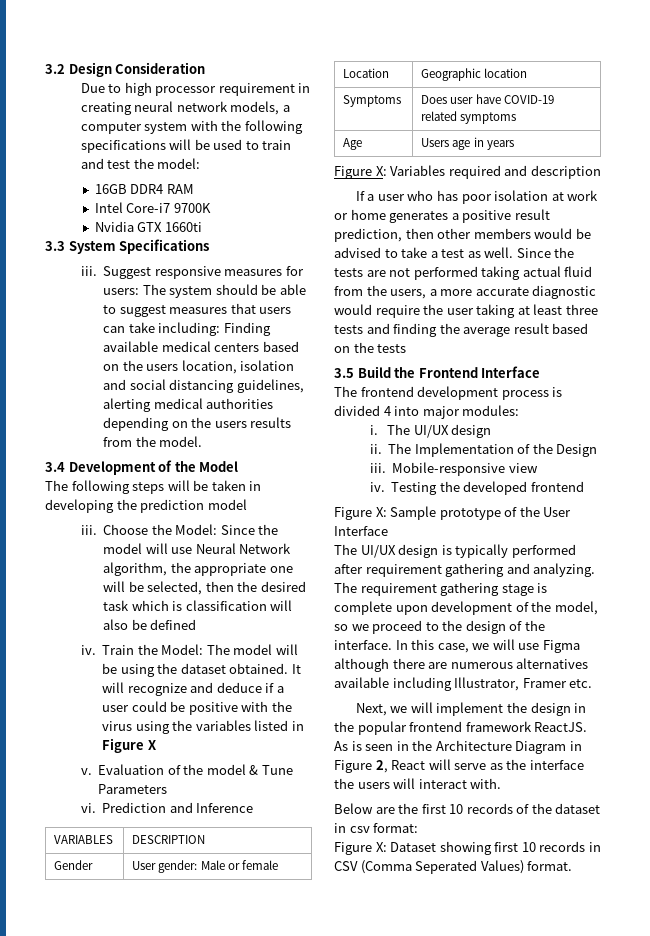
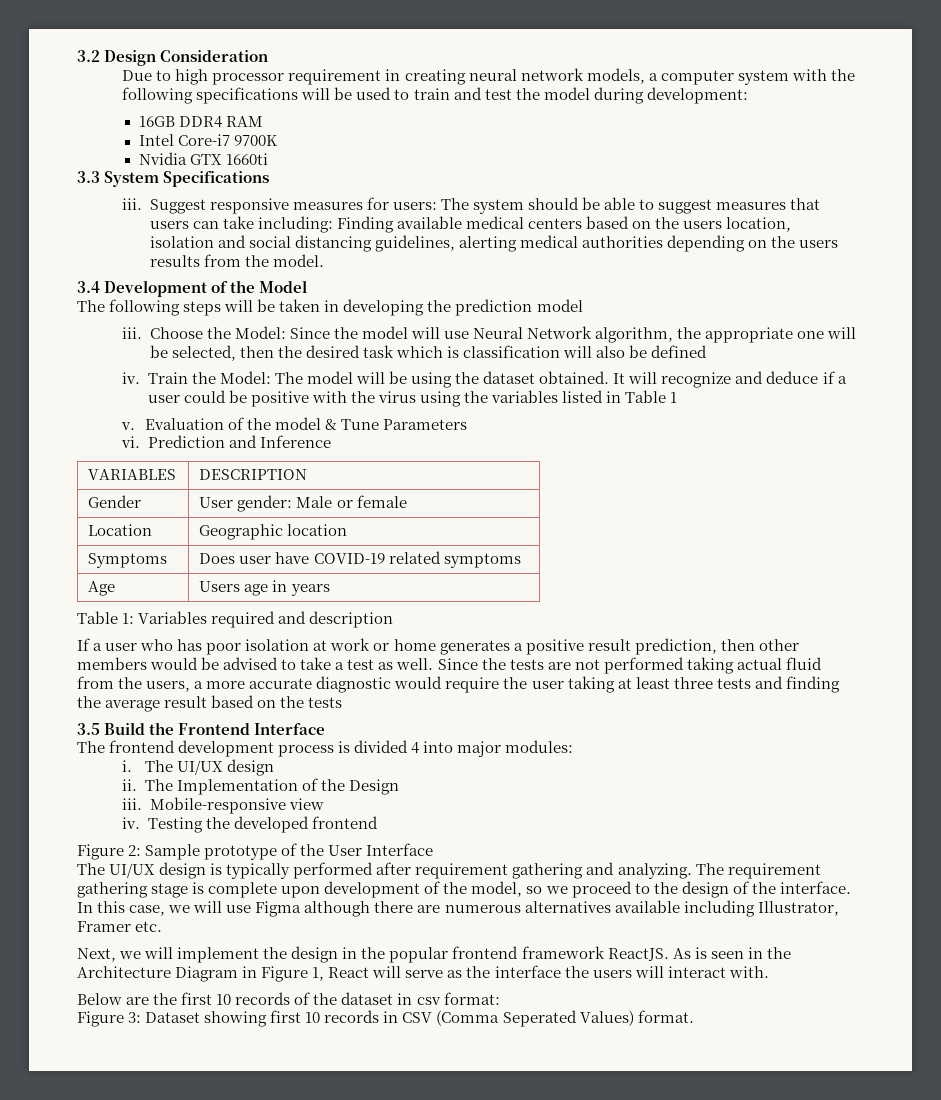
- Due to high processor requirement in creating neural network models, a computer system with the following specifications will be used to train and test the model:
+ Due to high processor requirement in creating neural network models, a computer system with the following specifications will be used to train and test the model during development:
- It will recognize and deduce if a user could be positive with the virus using the variables listed in Figure X
+ It will recognize and deduce if a user could be positive with the virus using the variables listed in Table 1
- Figure X: Variables required and description
+ Table 1: Variables required and description
- Figure X: Sample prototype of the User Interface
+ Figure 2: Sample prototype of the User Interface
- As is seen in the Architecture Diagram in Figure 2, React will serve as the interface the users will interact with.
+ As is seen in the Architecture Diagram in Figure 1, React will serve as the interface the users will interact with.
- Figure X: Dataset showing first 10 records in CSV (Comma Seperated Values) format.
+ Figure 3: Dataset showing first 10 records in CSV (Comma Seperated Values) format.

